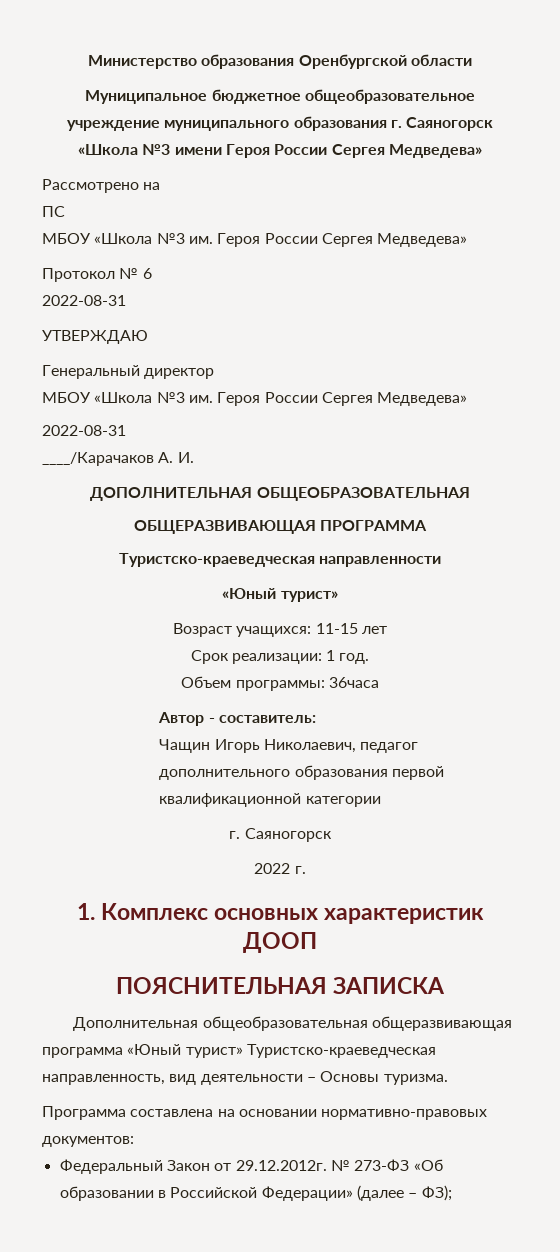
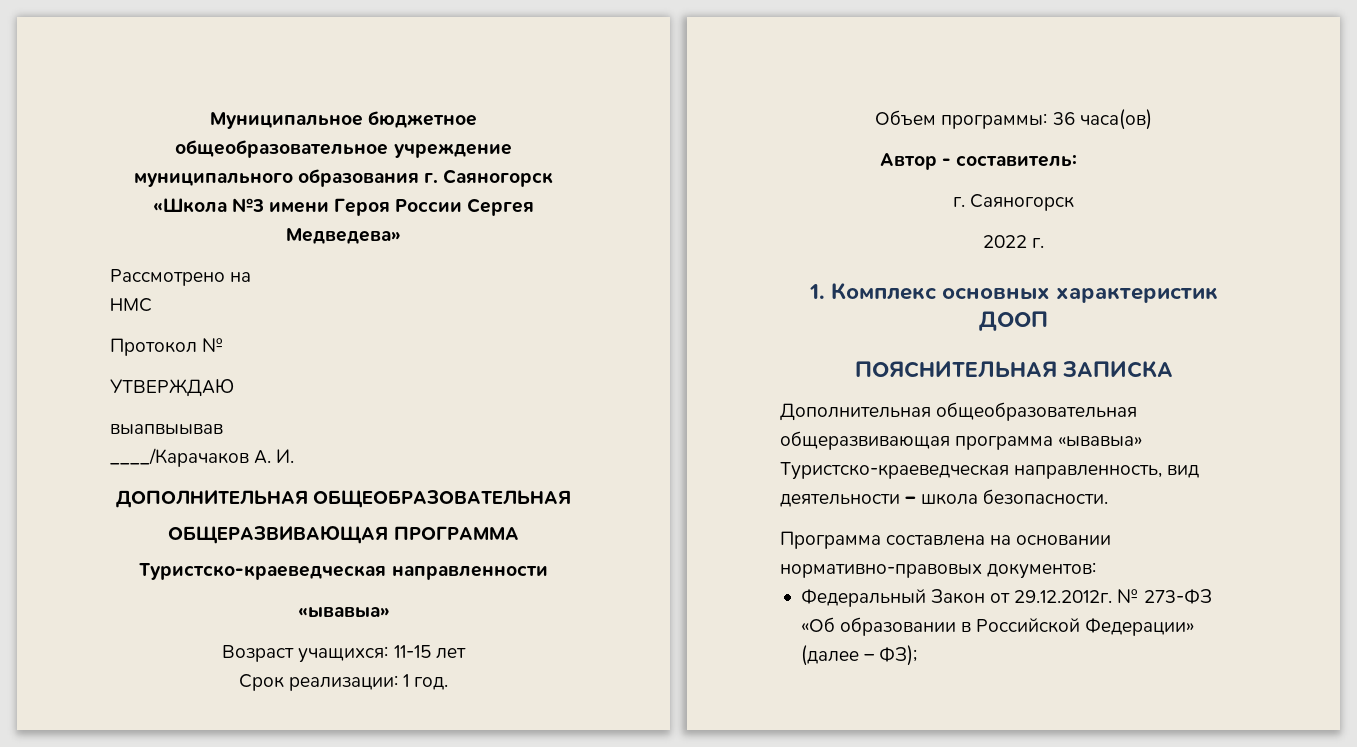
- Министерство образования Оренбургской области
- ПС
- МБОУ «Школа №3 им. Героя России Сергея Медведева»
+ НМС
- Протокол № 6
- 2022-08-31
+ Протокол №
- Генеральный директор
- МБОУ «Школа №3 им. Героя России Сергея Медведева»
- 2022-08-31
+ выапвыывав
  Туристско-краеведческая направленности
- «Юный турист»
+ «ывавыа»
- Объем программы: 36часа
+ Объем программы: 36 часа(ов)
- Чащин Игорь Николаевич, педагог дополнительного образования первой квалификационной категории
- Дополнительная общеобразовательная общеразвивающая программа «Юный турист» Туристско-краеведческая направленность, вид деятельности – Основы туризма.
+ Дополнительная общеобразовательная общеразвивающая программа «ывавыа» Туристско-краеведческая направленность, вид деятельности – школа безопасности.

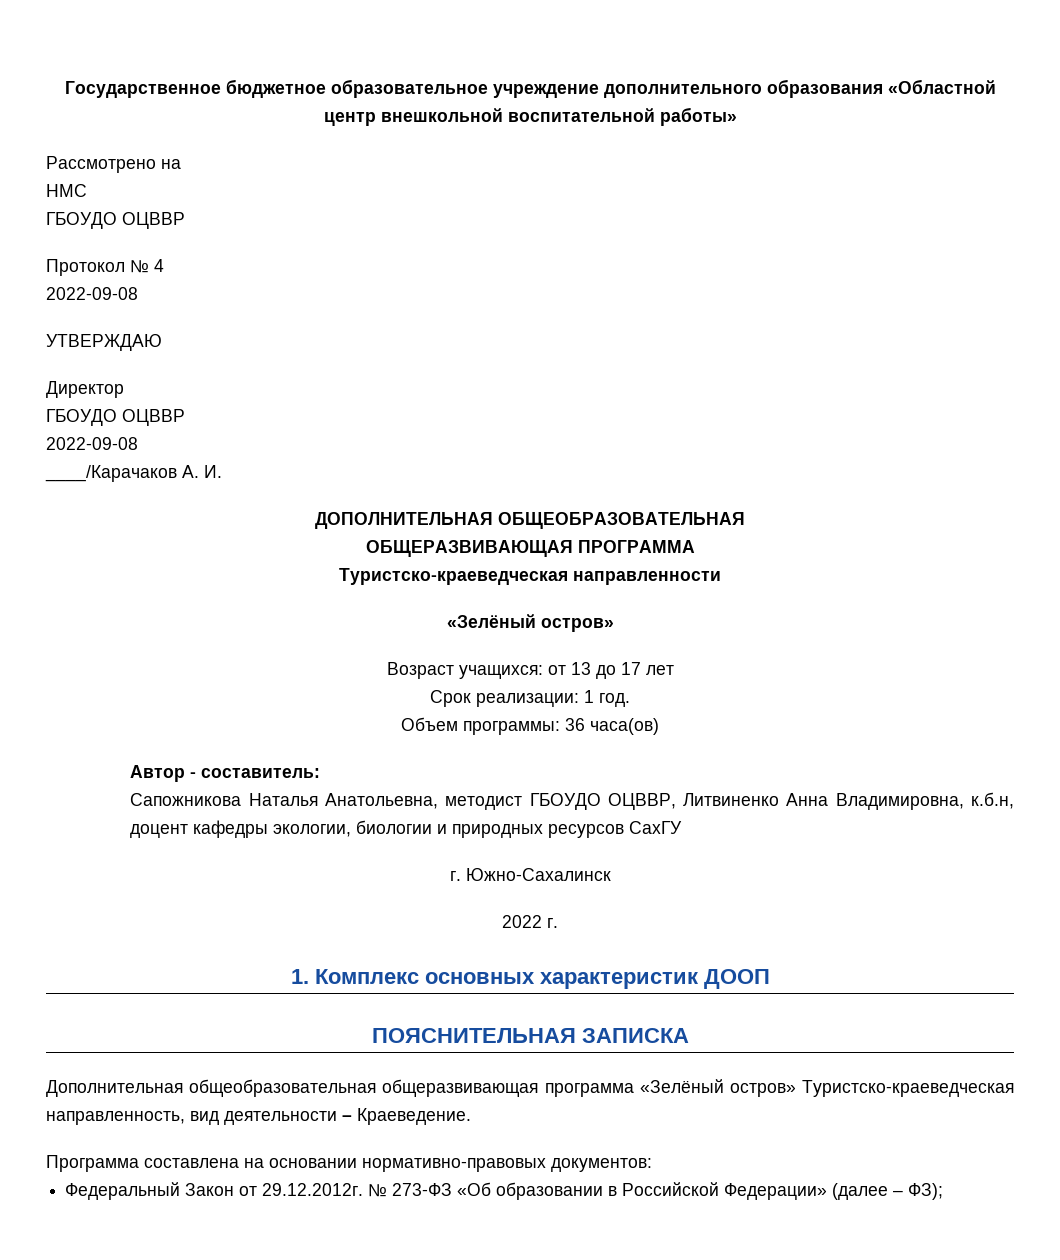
- Муниципальное бюджетное общеобразовательное учреждение муниципального образования г. Саяногорск «Школа №3 имени Героя России Сергея Медведева»
+ Государственное бюджетное образовательное учреждение дополнительного образования «Областной центр внешкольной воспитательной работы»
  НМС
+ ГБОУДО ОЦВВР
- Протокол №
+ Протокол № 4
+ 2022-09-08
- выапвыывав
+ Директор
+ ГБОУДО ОЦВВР
+ 2022-09-08
  Туристско-краеведческая направленности
- «ывавыа»
+ «Зелёный остров»
- Возраст учащихся: 11-15 лет
+ Возраст учащихся: от 13 до 17 лет
  Автор - составитель:
- г. Саяногорск
+ Сапожникова Наталья Анатольевна, методист ГБОУДО ОЦВВР, Литвиненко Анна Владимировна, к.б.н, доцент кафедры экологии, биологии и природных ресурсов СахГУ
+ г. Южно-Сахалинск
- Дополнительная общеобразовательная общеразвивающая программа «ывавыа» Туристско-краеведческая направленность, вид деятельности – школа безопасности.
+ Дополнительная общеобразовательная общеразвивающая программа «Зелёный остров» Туристско-краеведческая направленность, вид деятельности – Краеведение.

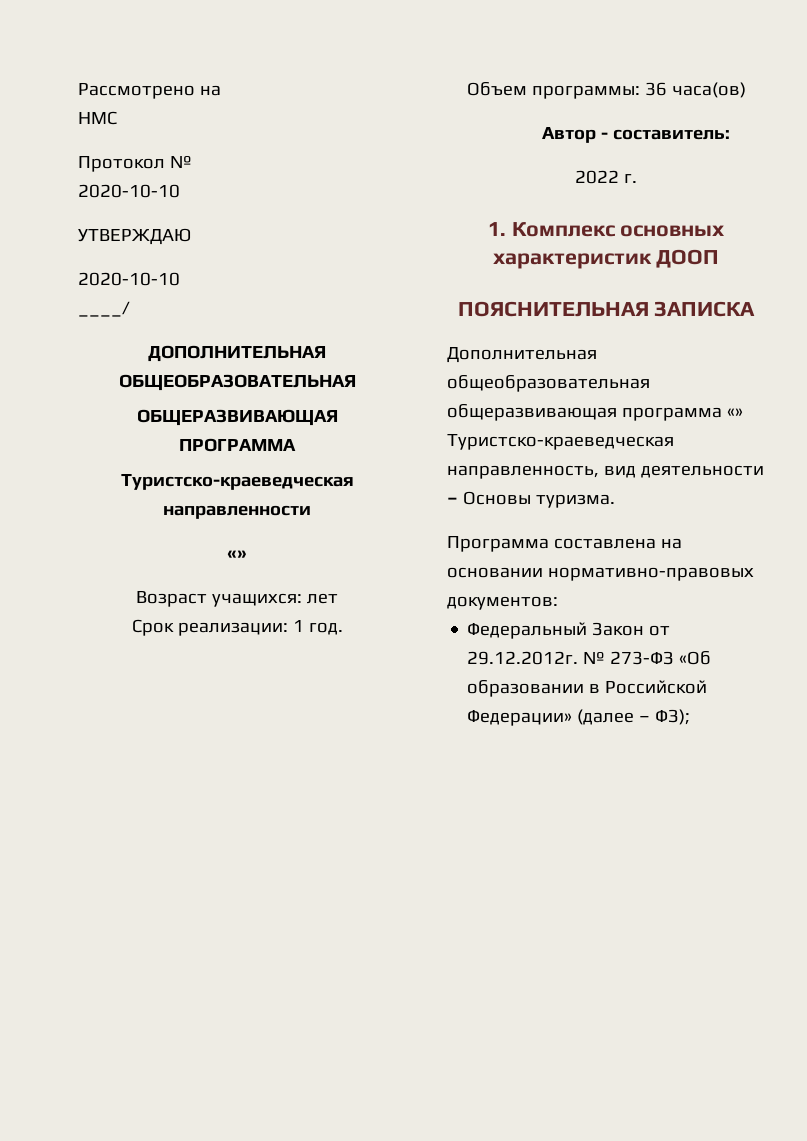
- Государственное бюджетное образовательное учреждение дополнительного образования «Областной центр внешкольной воспитательной работы»
  НМС
- ГБОУДО ОЦВВР
- Протокол № 4
- 2022-09-08
+ Протокол №
+ 2020-10-10
  УТВЕРЖДАЮ
- Директор
- ГБОУДО ОЦВВР
- 2022-09-08
- ____/Карачаков А. И.
+ 2020-10-10
+ ____/
  Туристско-краеведческая направленности
- «Зелёный остров»
+ «»
- Возраст учащихся: от 13 до 17 лет
+ Возраст учащихся: лет
- Сапожникова Наталья Анатольевна, методист ГБОУДО ОЦВВР, Литвиненко Анна Владимировна, к.б.н, доцент кафедры экологии, биологии и природных ресурсов СахГУ
- г. Южно-Сахалинск
- Дополнительная общеобразовательная общеразвивающая программа «Зелёный остров» Туристско-краеведческая направленность, вид деятельности – Краеведение.
+ Дополнительная общеобразовательная общеразвивающая программа «» Туристско-краеведческая направленность, вид деятельности – Основы туризма.

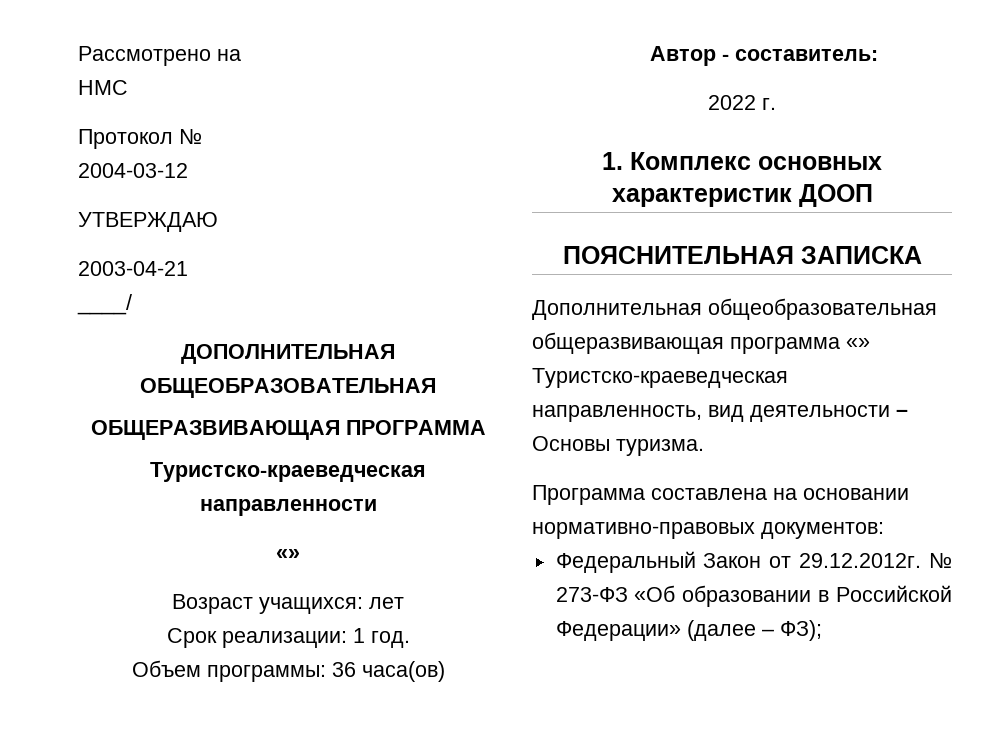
  Протокол №
- 2020-10-10
+ 2004-03-12
  УТВЕРЖДАЮ
- 2020-10-10
+ 2003-04-21

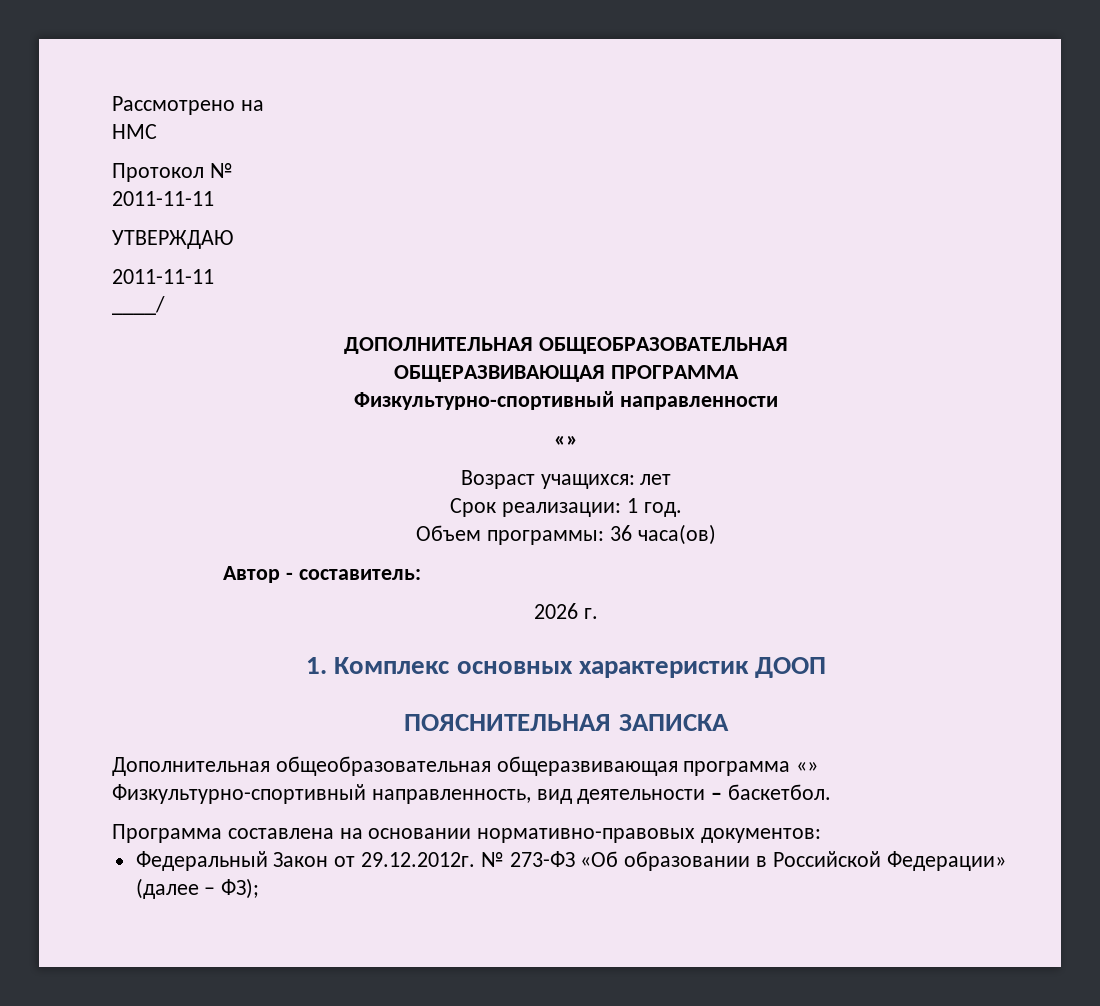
  Протокол №
- 2004-03-12
+ 2011-11-11
  УТВЕРЖДАЮ
- 2003-04-21
+ 2011-11-11
- Туристско-краеведческая направленности
+ Физкультурно-спортивный направленности
- 2022 г.
+ 2026 г.
- Дополнительная общеобразовательная общеразвивающая программа «» Туристско-краеведческая направленность, вид деятельности – Основы туризма.
+ Дополнительная общеобразовательная общеразвивающая программа «» Физкультурно-спортивный направленность, вид деятельности – баскетбол.

